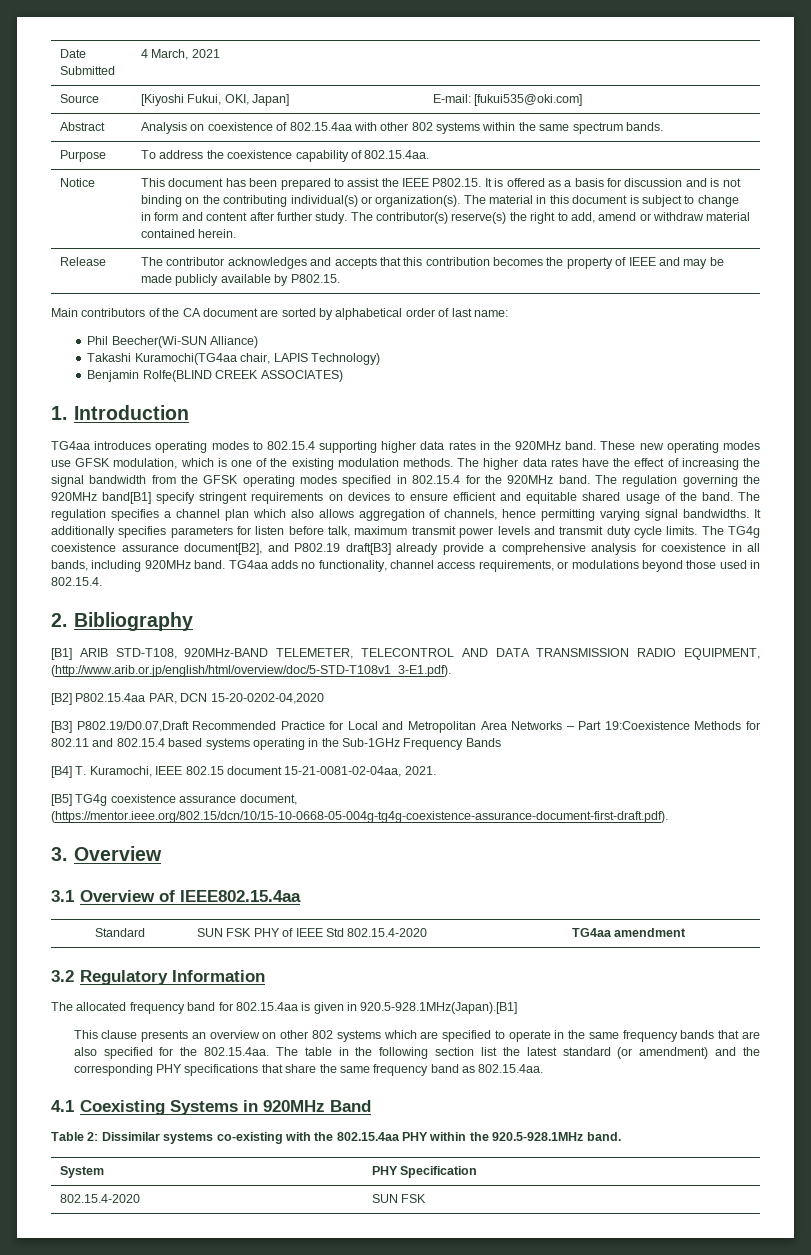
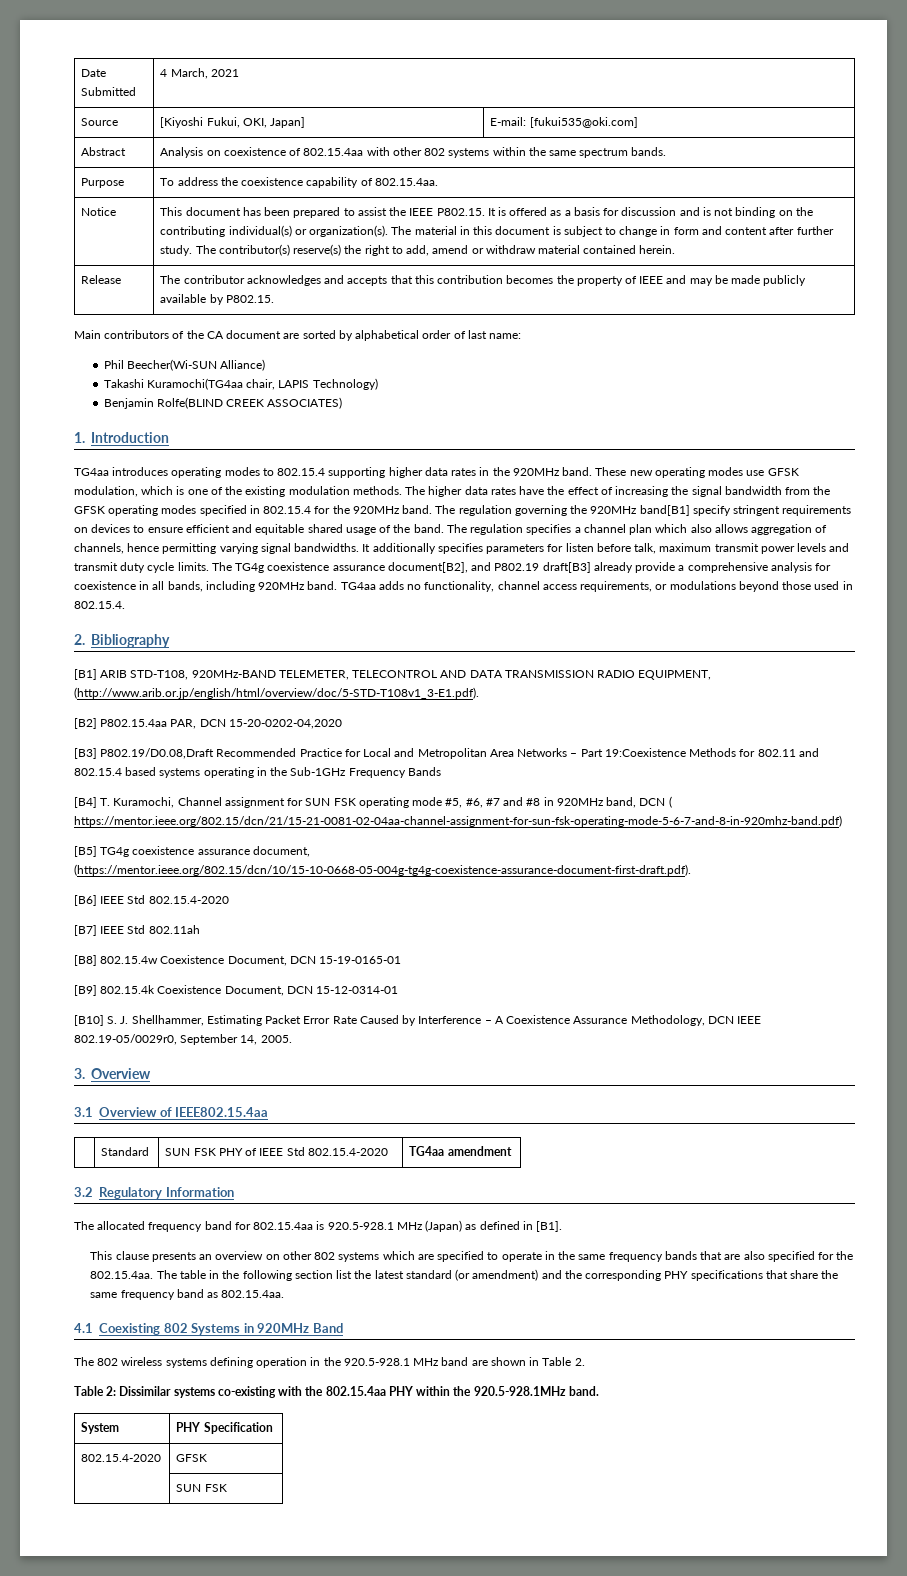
- [B3] P802.19/D0.07,Draft Recommended Practice for Local and Metropolitan Area Networks – Part 19:Coexistence Methods for 802.11 and 802.15.4 based systems operating in the Sub-1GHz Frequency Bands
+ [B3] P802.19/D0.08,Draft Recommended Practice for Local and Metropolitan Area Networks – Part 19:Coexistence Methods for 802.11 and 802.15.4 based systems operating in the Sub-1GHz Frequency Bands
- [B4] T. Kuramochi, IEEE 802.15 document 15-21-0081-02-04aa, 2021.
+ [B4] T. Kuramochi, Channel assignment for SUN FSK operating mode #5, #6, #7 and #8 in 920MHz band, DCN ( https://mentor.ieee.org/802.15/dcn/21/15-21-0081-02-04aa-channel-assignment-for-sun-fsk-operating-mode-5-6-7-and-8-in-920mhz-band.pdf)
+ [B6] IEEE Std 802.15.4-2020
+ [B7] IEEE Std 802.11ah
+ [B8] 802.15.4w Coexistence Document, DCN 15-19-0165-01
+ [B9] 802.15.4k Coexistence Document, DCN 15-12-0314-01
+ [B10] S. J. Shellhammer, Estimating Packet Error Rate Caused by Interference – A Coexistence Assurance Methodology, DCN IEEE 802.19-05/0029r0, September 14, 2005.
- The allocated frequency band for 802.15.4aa is given in 920.5-928.1MHz(Japan).[B1]
+ The allocated frequency band for 802.15.4aa is 920.5-928.1 MHz (Japan) as defined in [B1].
- 4.1 Coexisting Systems in 920MHz Band
+ 4.1 Coexisting 802 Systems in 920MHz Band
+ The 802 wireless systems defining operation in the 920.5-928.1 MHz band are shown in Table 2.
- 802.15.4-2020 | SUN FSK
+ 802.15.4-2020 | GFSK
+ | SUN FSK

